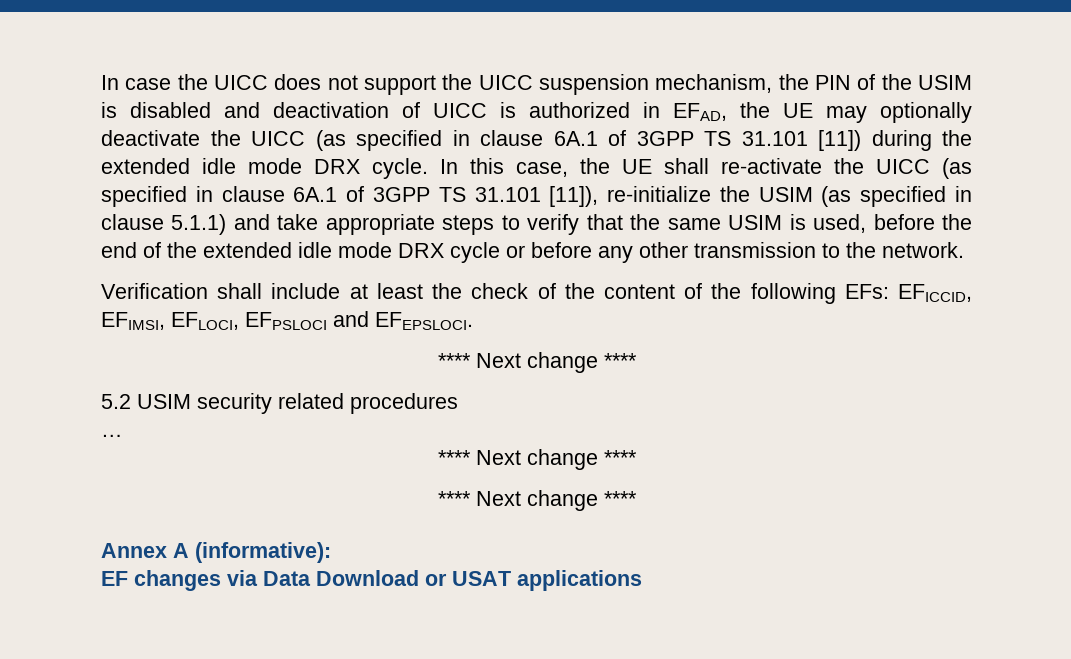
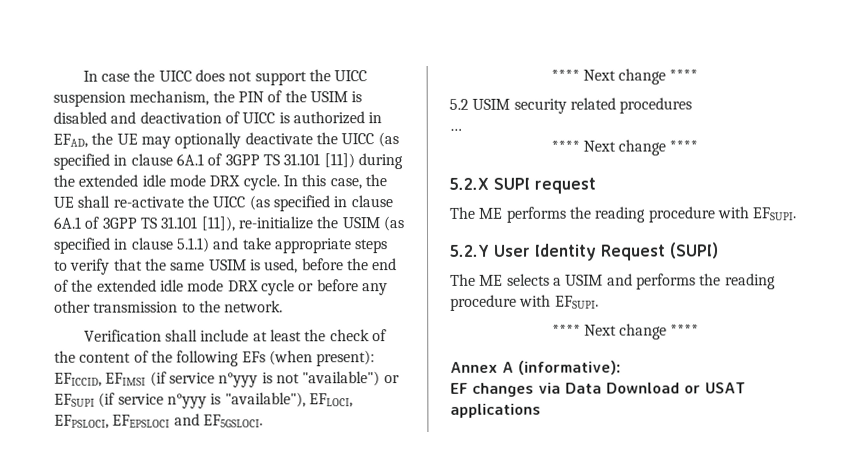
- Verification shall include at least the check of the content of the following EFs: EFICCID, EFIMSI, EFLOCI, EFPSLOCI and EFEPSLOCI.
+ Verification shall include at least the check of the content of the following EFs (when present): EFICCID, EFIMSI (if service n°yyy is not "available") or EFSUPI (if service n°yyy is "available"), EFLOCI, EFPSLOCI, EFEPSLOCI and EF5GSLOCI.
+ 5.2.X SUPI request
+ The ME performs the reading procedure with EFSUPI.
+ 5.2.Y User Identity Request (SUPI)
+ The ME selects a USIM and performs the reading procedure with EFSUPI.

